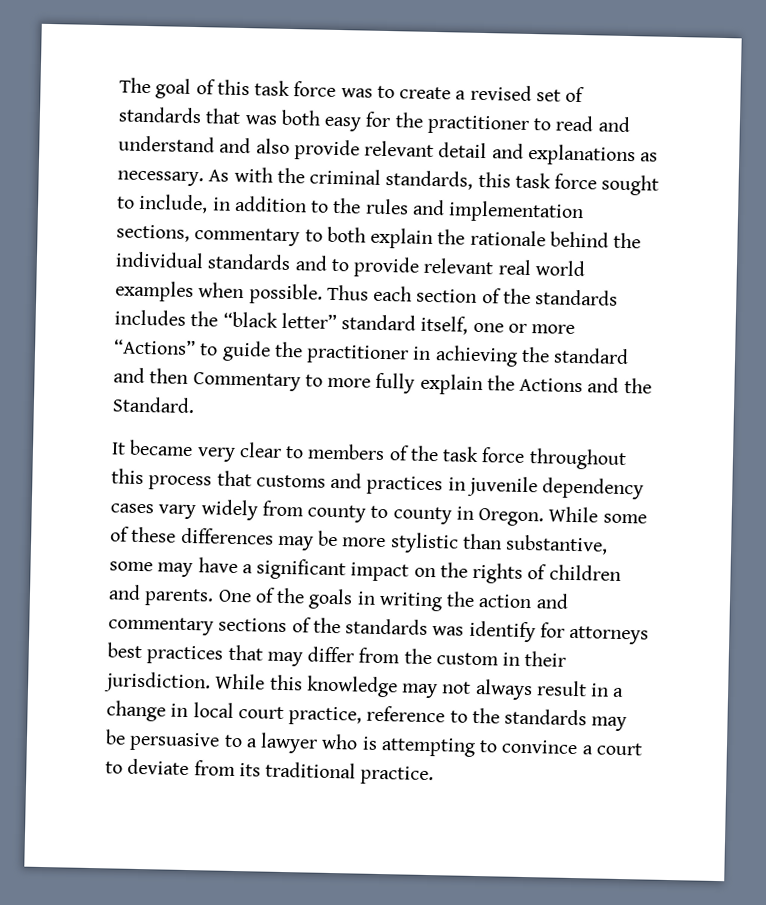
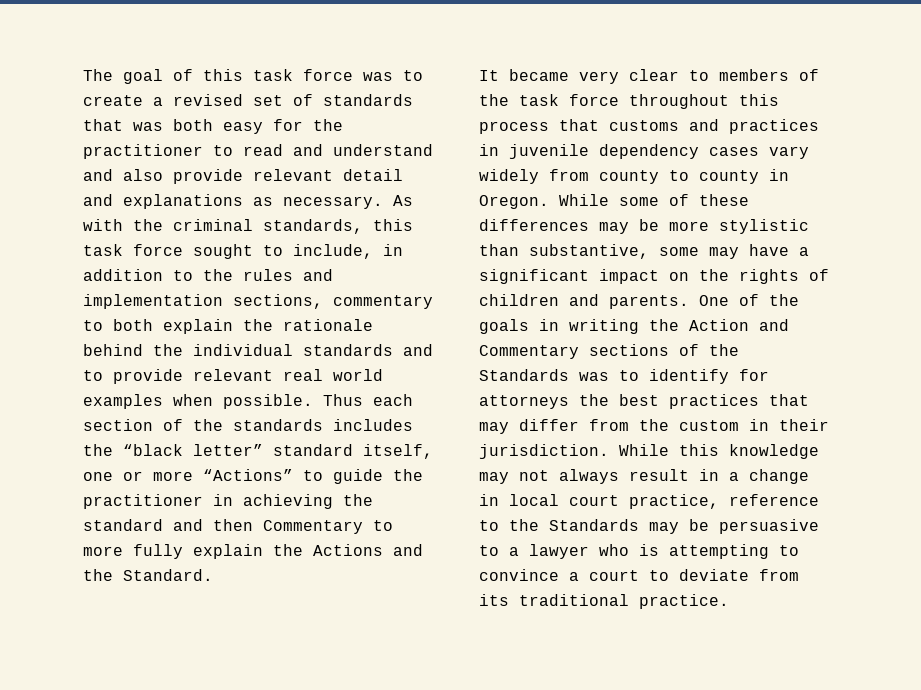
- One of the goals in writing the action and commentary sections of the standards was identify for attorneys best practices that may differ from the custom in their jurisdiction.
+ One of the goals in writing the Action and Commentary sections of the Standards was to identify for attorneys the best practices that may differ from the custom in their jurisdiction.
- While this knowledge may not always result in a change in local court practice, reference to the standards may be persuasive to a lawyer who is attempting to convince a court to deviate from its traditional practice.
+ While this knowledge may not always result in a change in local court practice, reference to the Standards may be persuasive to a lawyer who is attempting to convince a court to deviate from its traditional practice.

